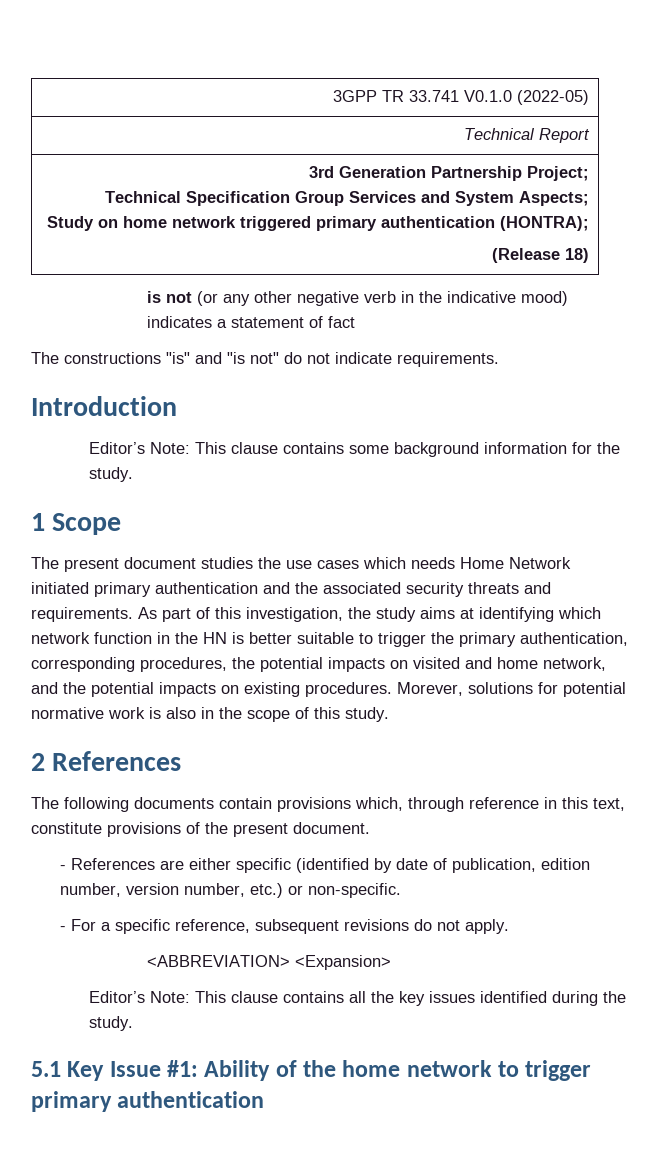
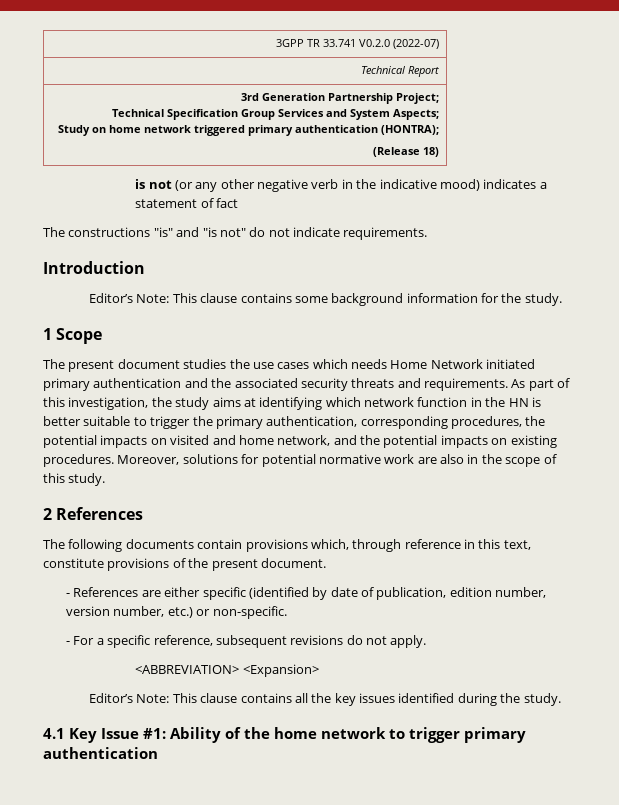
- 3GPP TR 33.741 V0.1.0 (2022-05)
+ 3GPP TR 33.741 V0.2.0 (2022-07)
- Morever, solutions for potential normative work is also in the scope of this study.
+ Moreover, solutions for potential normative work are also in the scope of this study.
- 5.1 Key Issue #1: Ability of the home network to trigger primary authentication
+ 4.1 Key Issue #1: Ability of the home network to trigger primary authentication

